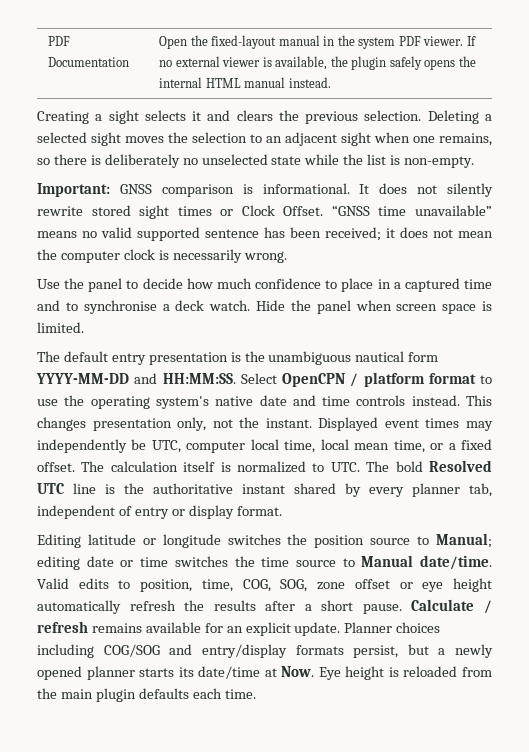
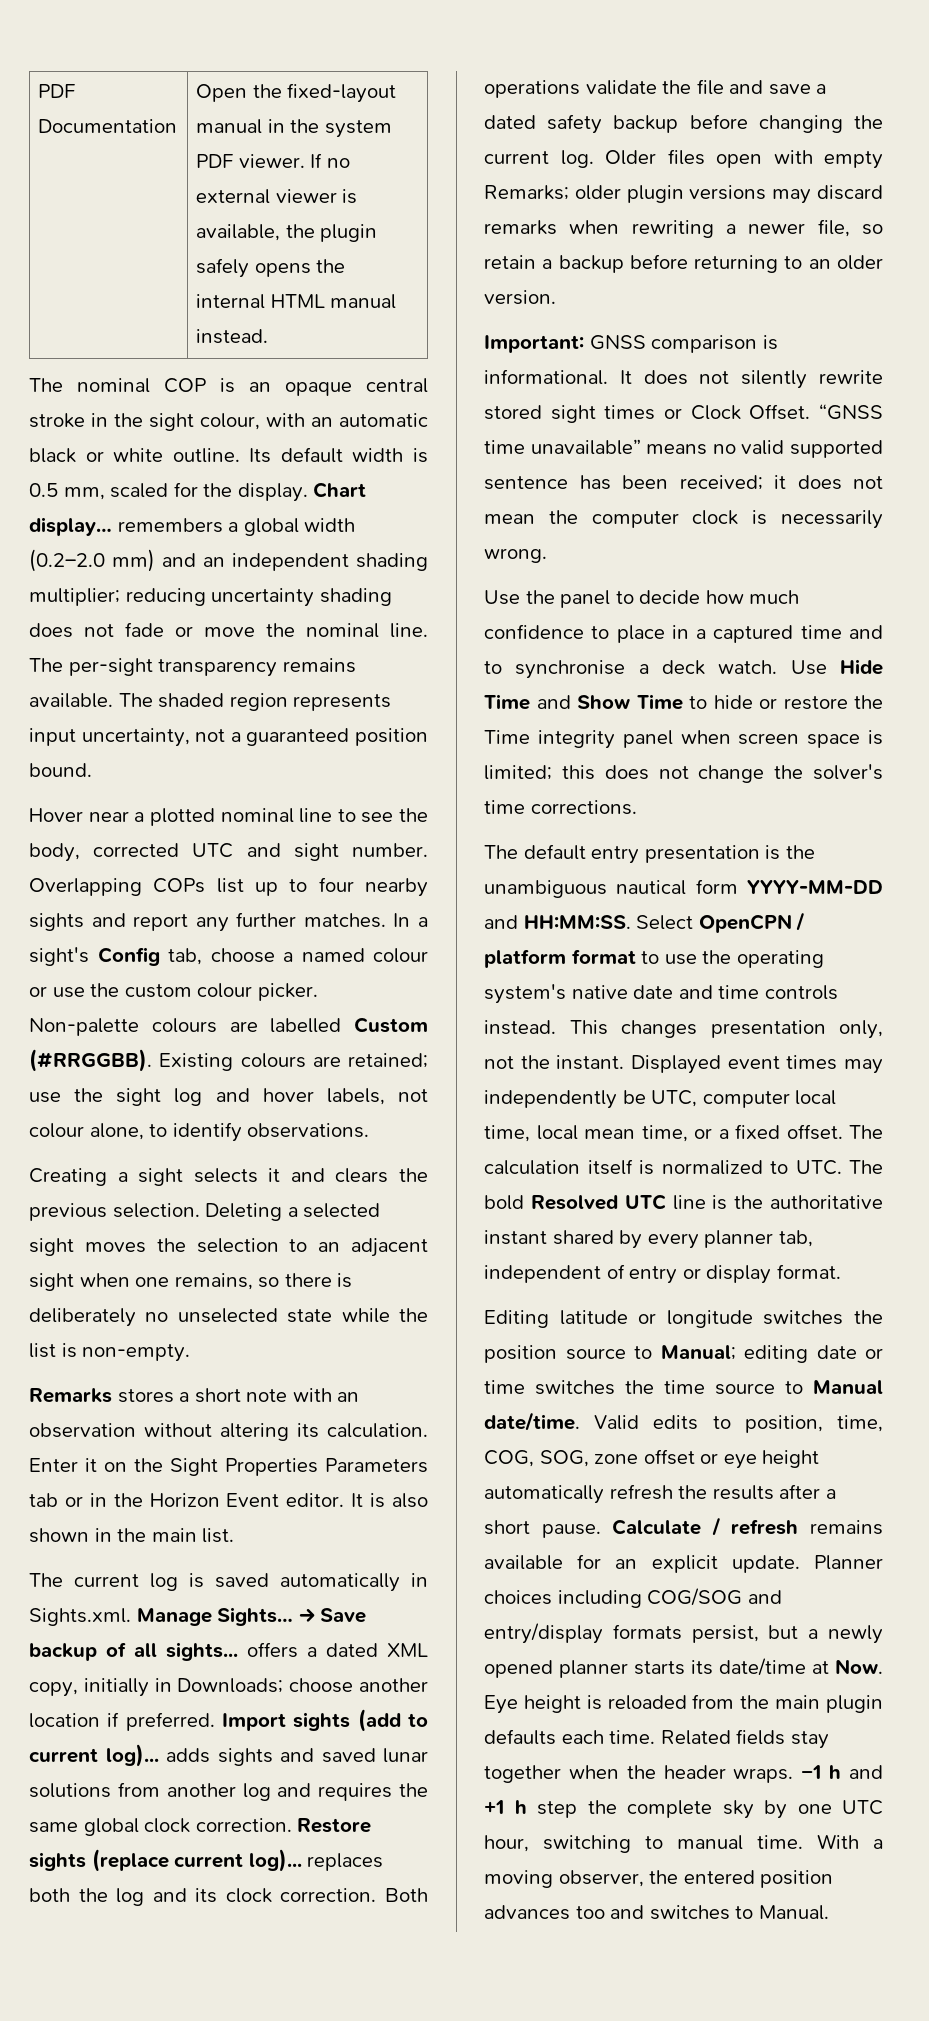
+ The nominal COP is an opaque central stroke in the sight colour, with an automatic black or white outline. Its default width is 0.5 mm, scaled for the display. Chart display… remembers a global width (0.2–2.0 mm) and an independent shading multiplier; reducing uncertainty shading does not fade or move the nominal line. The per-sight transparency remains available. The shaded region represents input uncertainty, not a guaranteed position bound.
+ Hover near a plotted nominal line to see the body, corrected UTC and sight number. Overlapping COPs list up to four nearby sights and report any further matches. In a sight's Config tab, choose a named colour or use the custom colour picker. Non-palette colours are labelled Custom (#RRGGBB). Existing colours are retained; use the sight log and hover labels, not colour alone, to identify observations.
+ Remarks stores a short note with an observation without altering its calculation. Enter it on the Sight Properties Parameters tab or in the Horizon Event editor. It is also shown in the main list.
+ The current log is saved automatically in Sights.xml. Manage Sights… → Save backup of all sights... offers a dated XML copy, initially in Downloads; choose another location if preferred. Import sights (add to current log)... adds sights and saved lunar solutions from another log and requires the same global clock correction. Restore sights (replace current log)... replaces both the log and its clock correction. Both operations validate the file and save a dated safety backup before changing the current log. Older files open with empty Remarks; older plugin versions may discard remarks when rewriting a newer file, so retain a backup before returning to an older version.
- Hide the panel when screen space is limited.
+ Use Hide Time and Show Time to hide or restore the Time integrity panel when screen space is limited; this does not change the solver's time corrections.
+ Related fields stay together when the header wraps. −1 h and +1 h step the complete sky by one UTC hour, switching to manual time. With a moving observer, the entered position advances too and switches to Manual.

